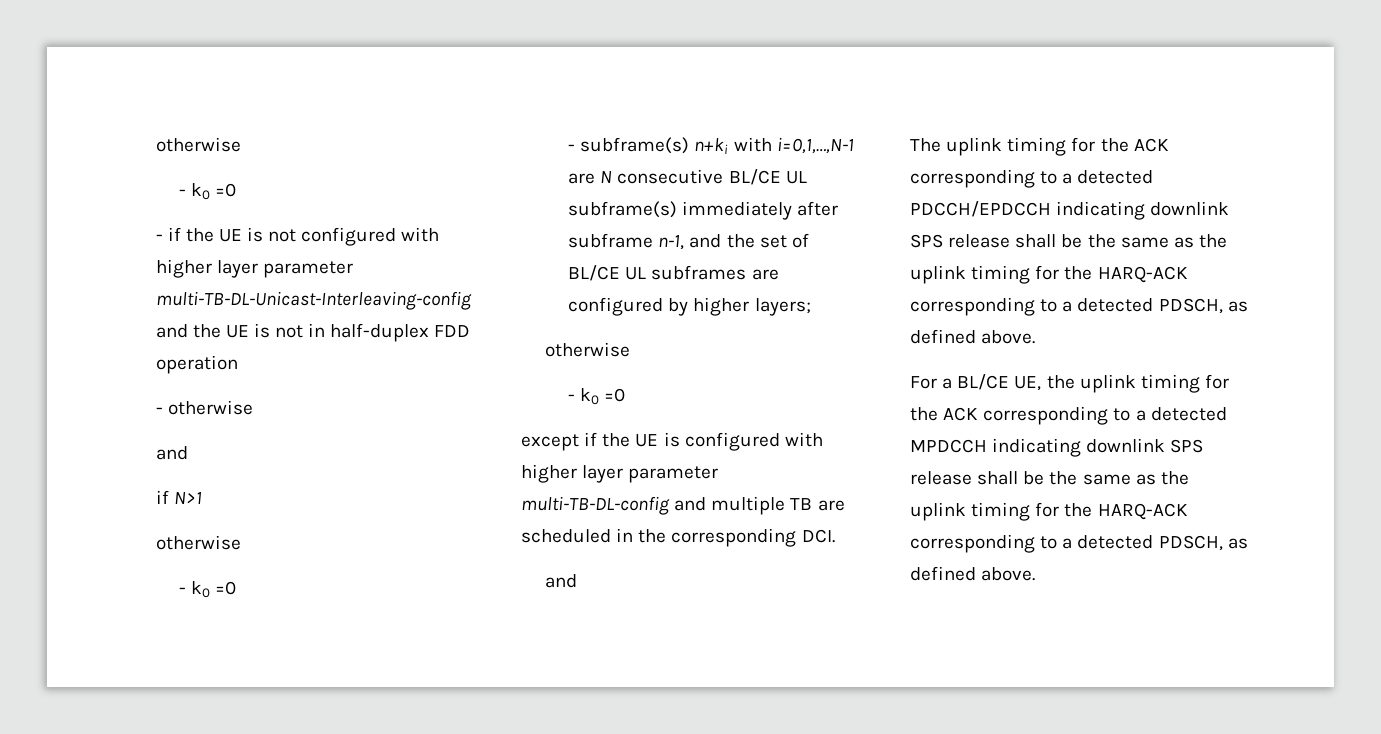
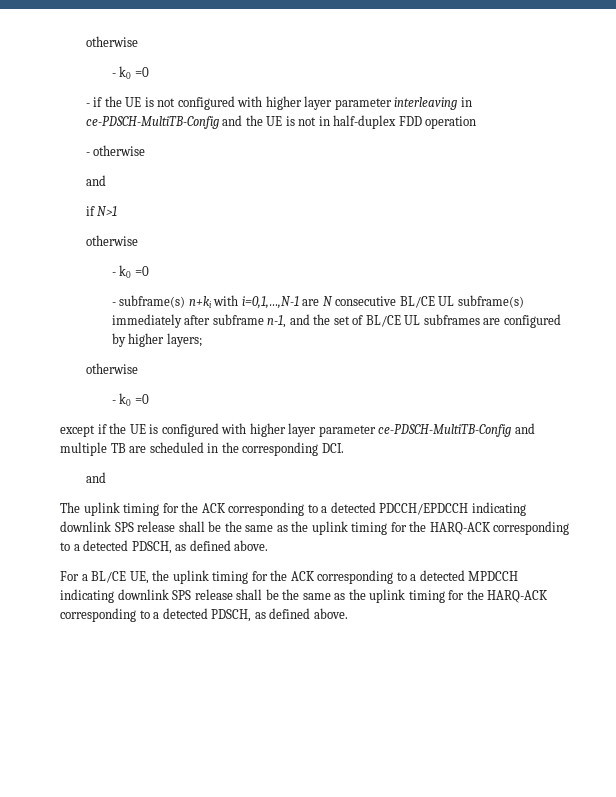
- - if the UE is not configured with higher layer parameter multi-TB-DL-Unicast-Interleaving-config and the UE is not in half-duplex FDD operation
+ - if the UE is not configured with higher layer parameter interleaving in ce-PDSCH-MultiTB-Config and the UE is not in half-duplex FDD operation
- except if the UE is configured with higher layer parameter multi-TB-DL-config and multiple TB are scheduled in the corresponding DCI.
+ except if the UE is configured with higher layer parameter ce-PDSCH-MultiTB-Config and multiple TB are scheduled in the corresponding DCI.

